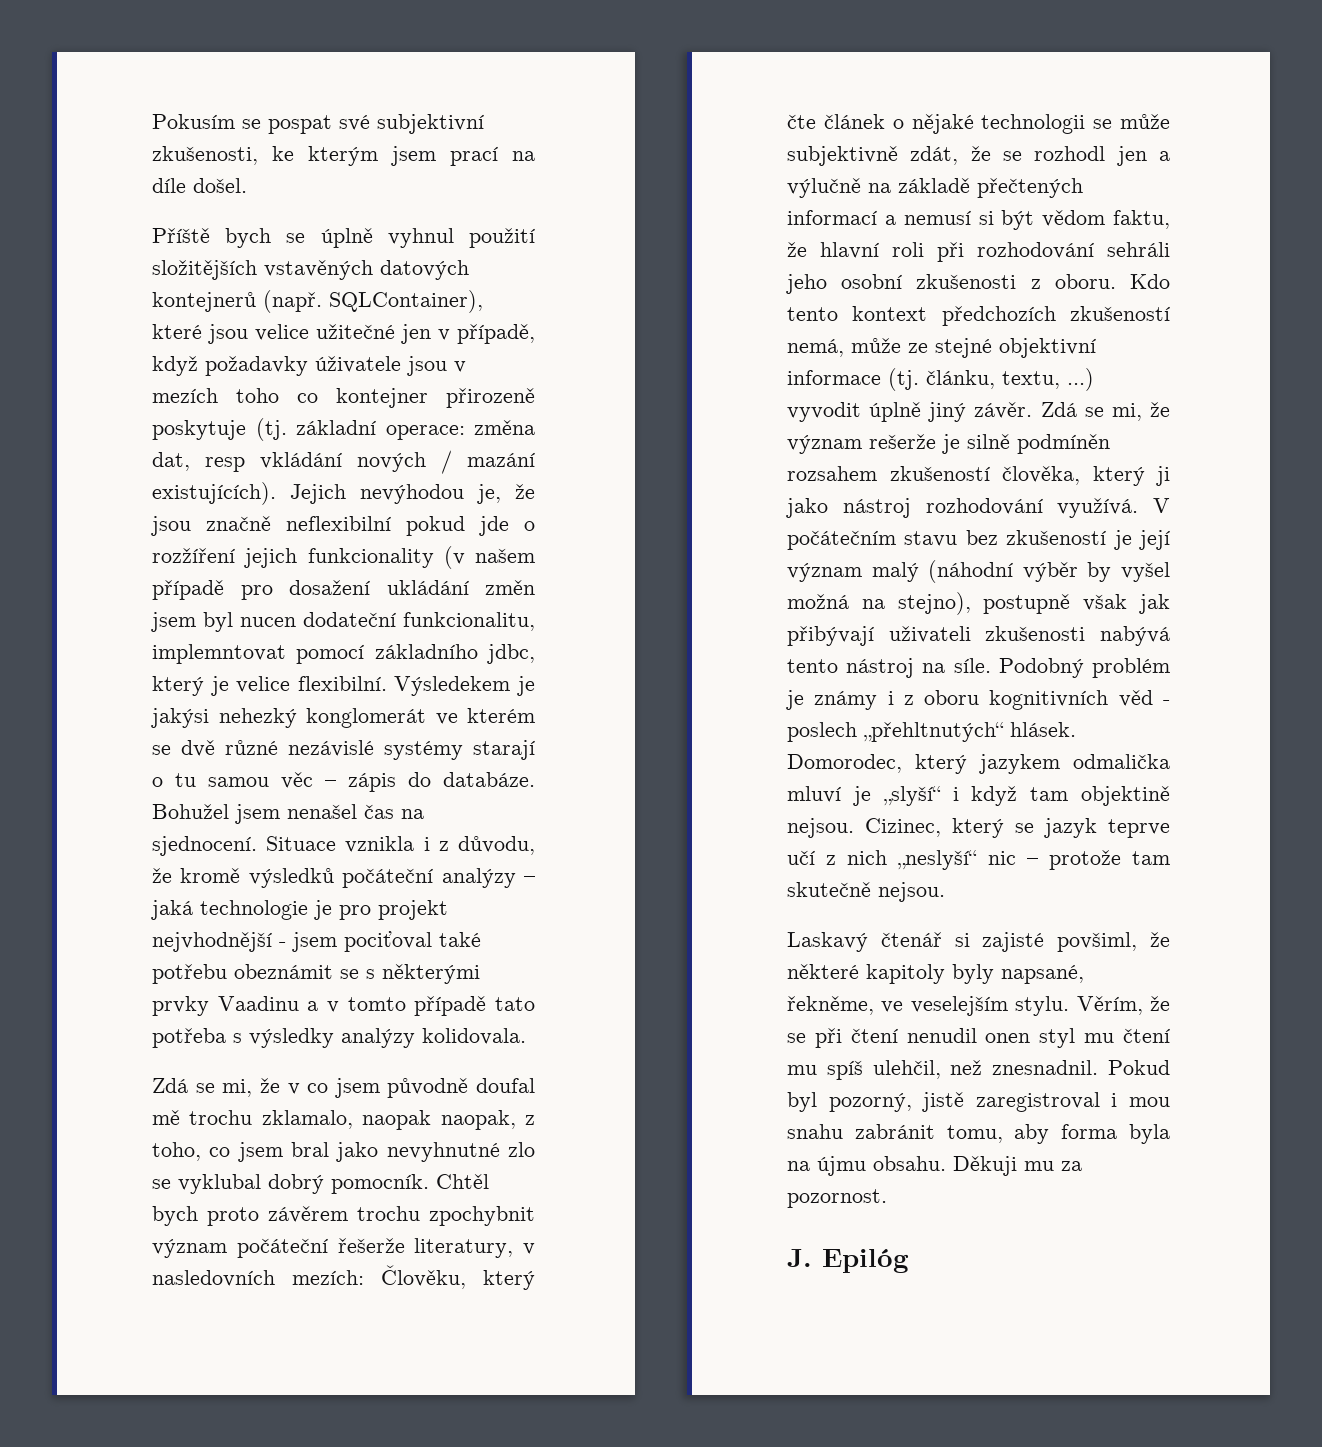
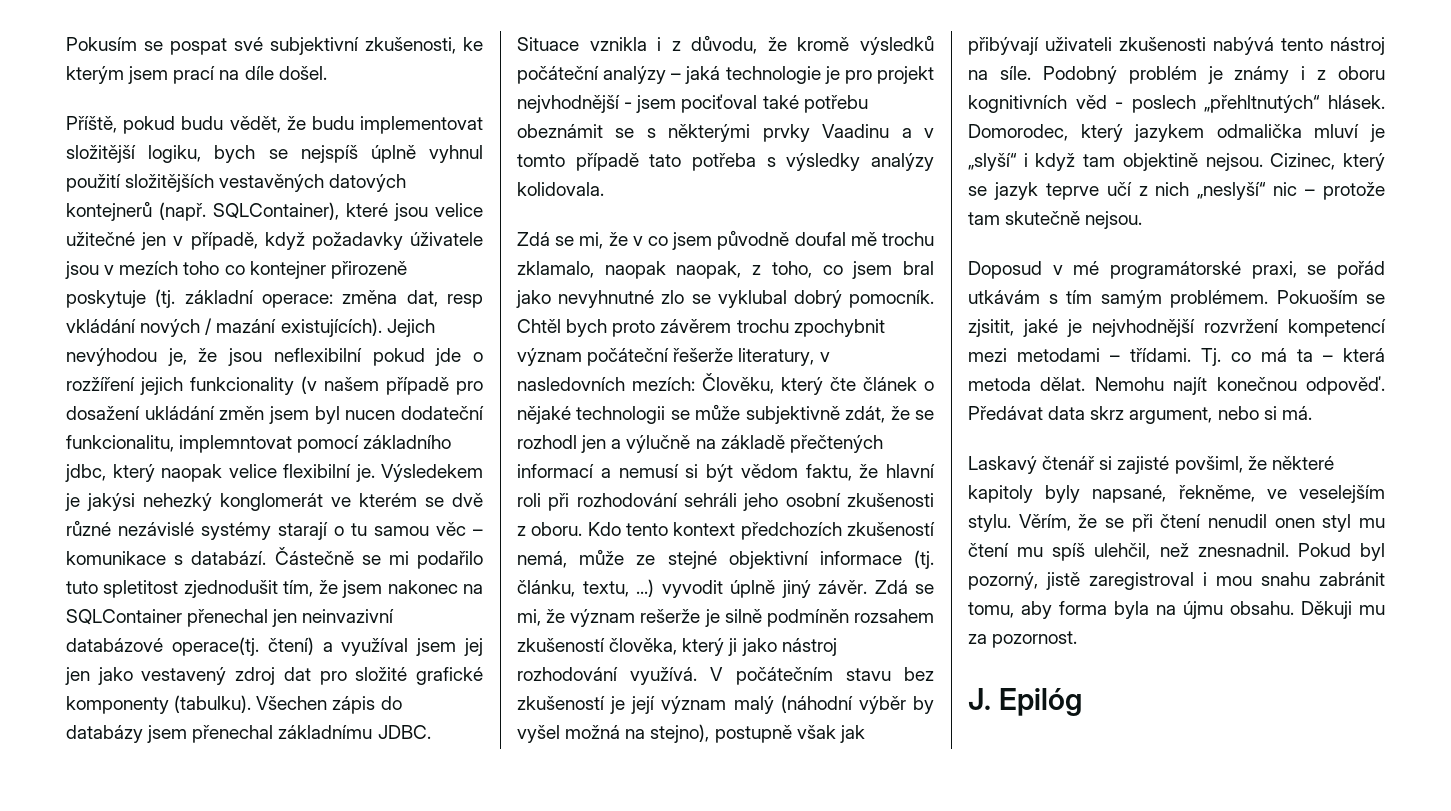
- Příště bych se úplně vyhnul použití složitějších vstavěných datových kontejnerů (např.
+ Příště, pokud budu vědět, že budu implementovat složitější logiku, bych se nejspíš úplně vyhnul použití složitějších vestavěných datových kontejnerů (např.
- Jejich nevýhodou je, že jsou značně neflexibilní pokud jde o rozžíření jejich funkcionality (v našem případě pro dosažení ukládání změn jsem byl nucen dodateční funkcionalitu, implemntovat pomocí základního jdbc, který je velice flexibilní.
+ Jejich nevýhodou je, že jsou neflexibilní pokud jde o rozžíření jejich funkcionality (v našem případě pro dosažení ukládání změn jsem byl nucen dodateční funkcionalitu, implemntovat pomocí základního jdbc, který naopak velice flexibilní je.
- Výsledekem je jakýsi nehezký konglomerát ve kterém se dvě různé nezávislé systémy starají o tu samou věc – zápis do databáze. Bohužel jsem nenašel čas na sjednocení.
+ Výsledekem je jakýsi nehezký konglomerát ve kterém se dvě různé nezávislé systémy starají o tu samou věc – komunikace s databází. Částečně se mi podařilo tuto spletitost zjednodušit tím, že jsem nakonec na SQLContainer přenechal jen neinvazivní databázové operace(tj. čtení) a využíval jsem jej jen jako vestavený zdroj dat pro složité grafické komponenty (tabulku). Všechen zápis do databázy jsem přenechal základnímu JDBC.
+ Doposud v mé programátorské praxi, se pořád utkávám s tím samým problémem. Pokuoším se zjsitit, jaké je nejvhodnější rozvržení kompetencí mezi metodami – třídami. Tj. co má ta – která metoda dělat. Nemohu najít konečnou odpověď. Předávat data skrz argument, nebo si má.

